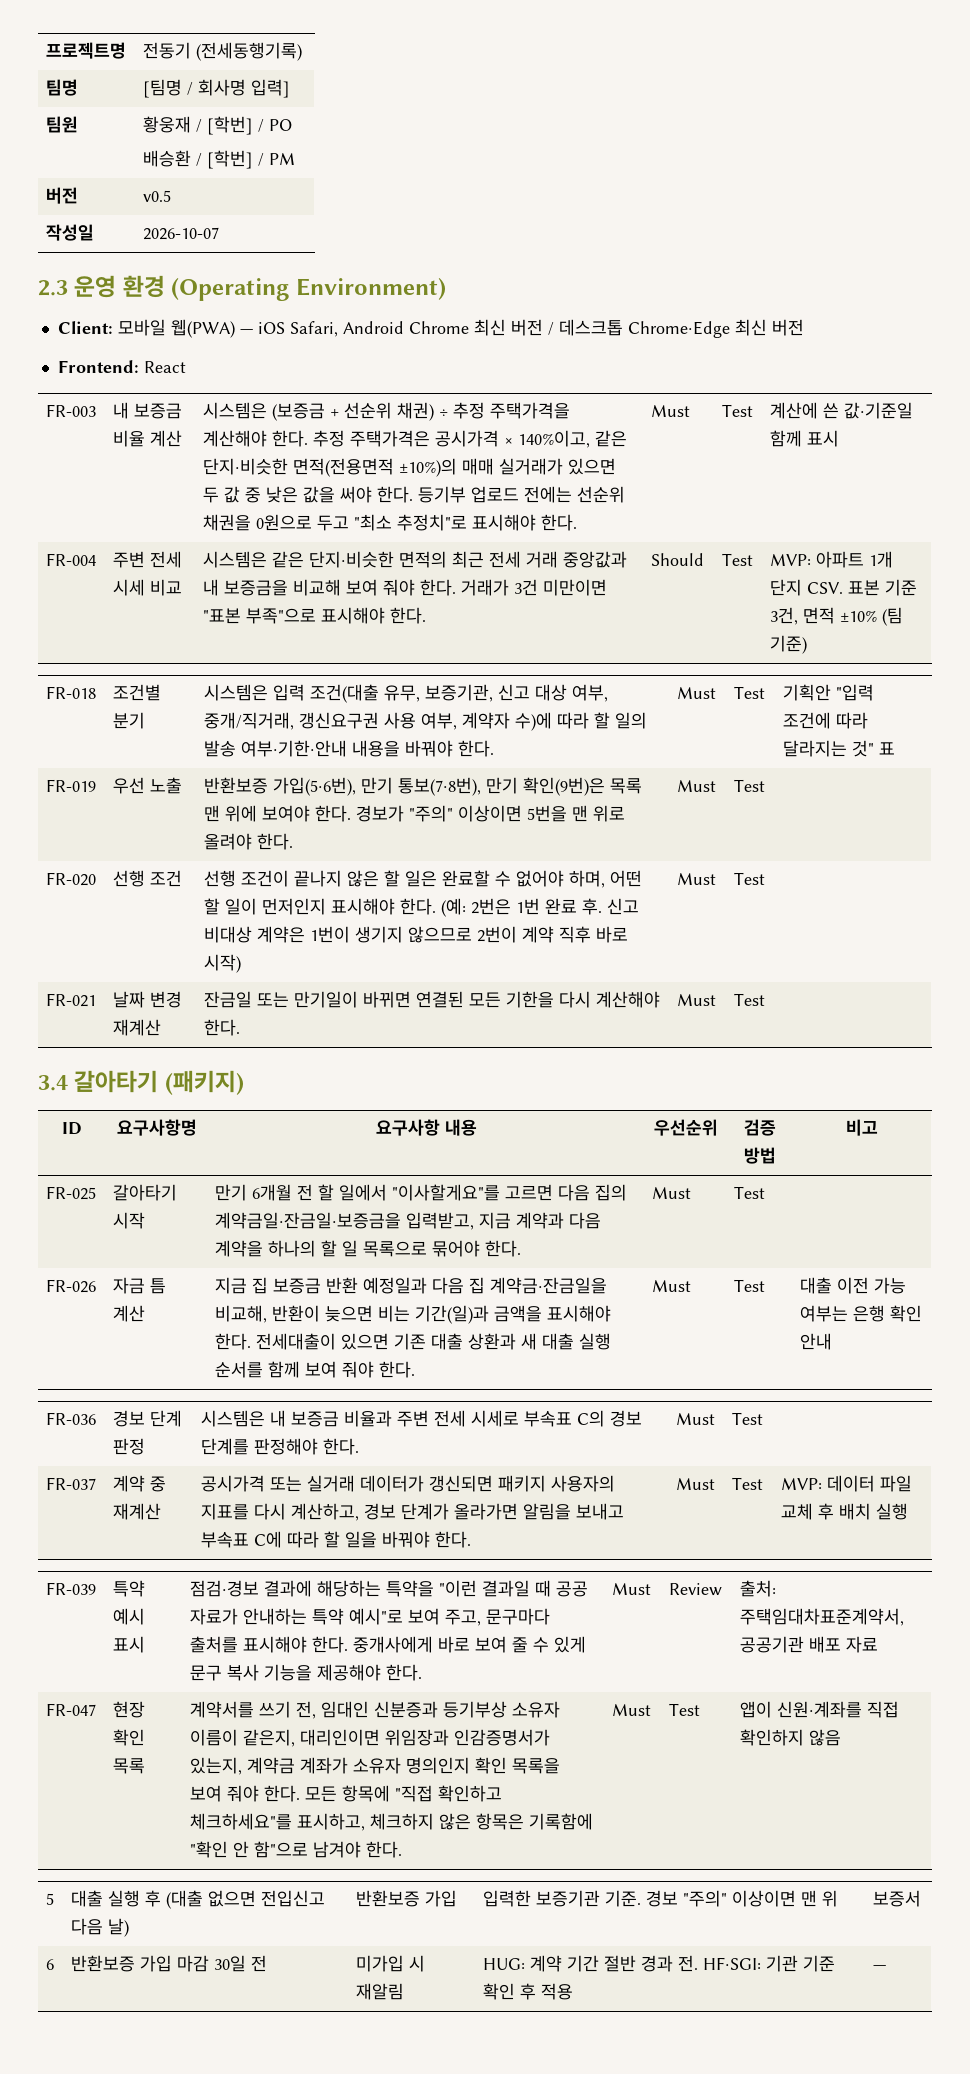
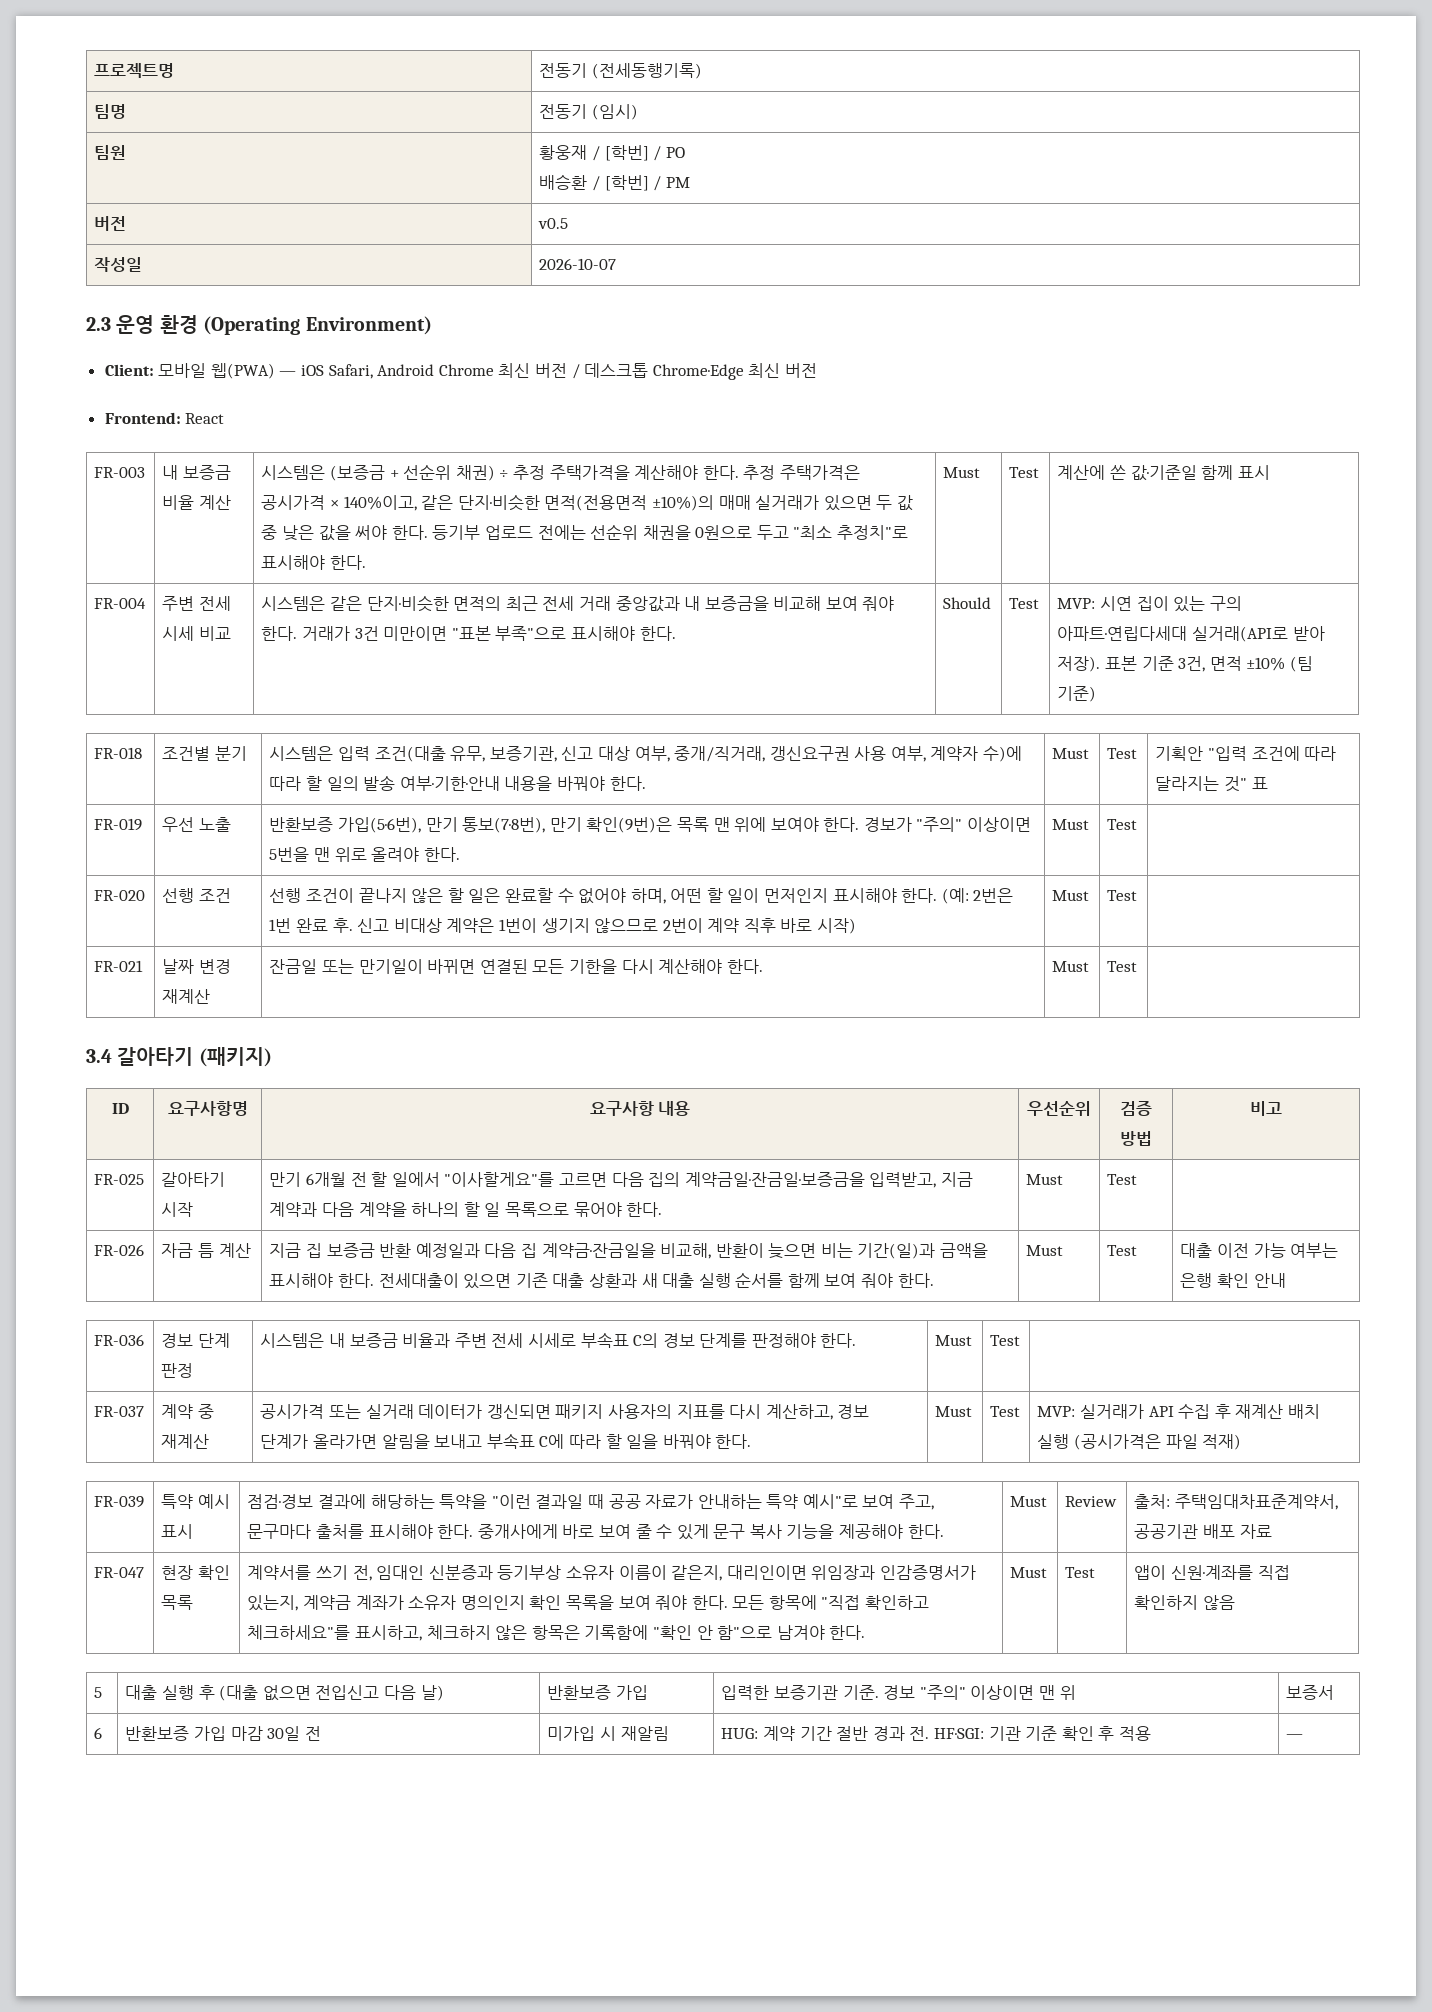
- 팀명 | [팀명 / 회사명 입력]
+ 팀명 | 전동기 (임시)
- MVP: 아파트 1개 단지 CSV. 표본 기준 3건, 면적 ±10% (팀 기준)
+ MVP: 시연 집이 있는 구의 아파트·연립다세대 실거래(API로 받아 저장). 표본 기준 3건, 면적 ±10% (팀 기준)
- FR-037 | 계약 중 재계산 | 공시가격 또는 실거래 데이터가 갱신되면 패키지 사용자의 지표를 다시 계산하고, 경보 단계가 올라가면 알림을 보내고 부속표 C에 따라 할 일을 바꿔야 한다. | Must | Test | MVP: 데이터 파일 교체 후 배치 실행
+ FR-037 | 계약 중 재계산 | 공시가격 또는 실거래 데이터가 갱신되면 패키지 사용자의 지표를 다시 계산하고, 경보 단계가 올라가면 알림을 보내고 부속표 C에 따라 할 일을 바꿔야 한다. | Must | Test | MVP: 실거래가 API 수집 후 재계산 배치 실행 (공시가격은 파일 적재)

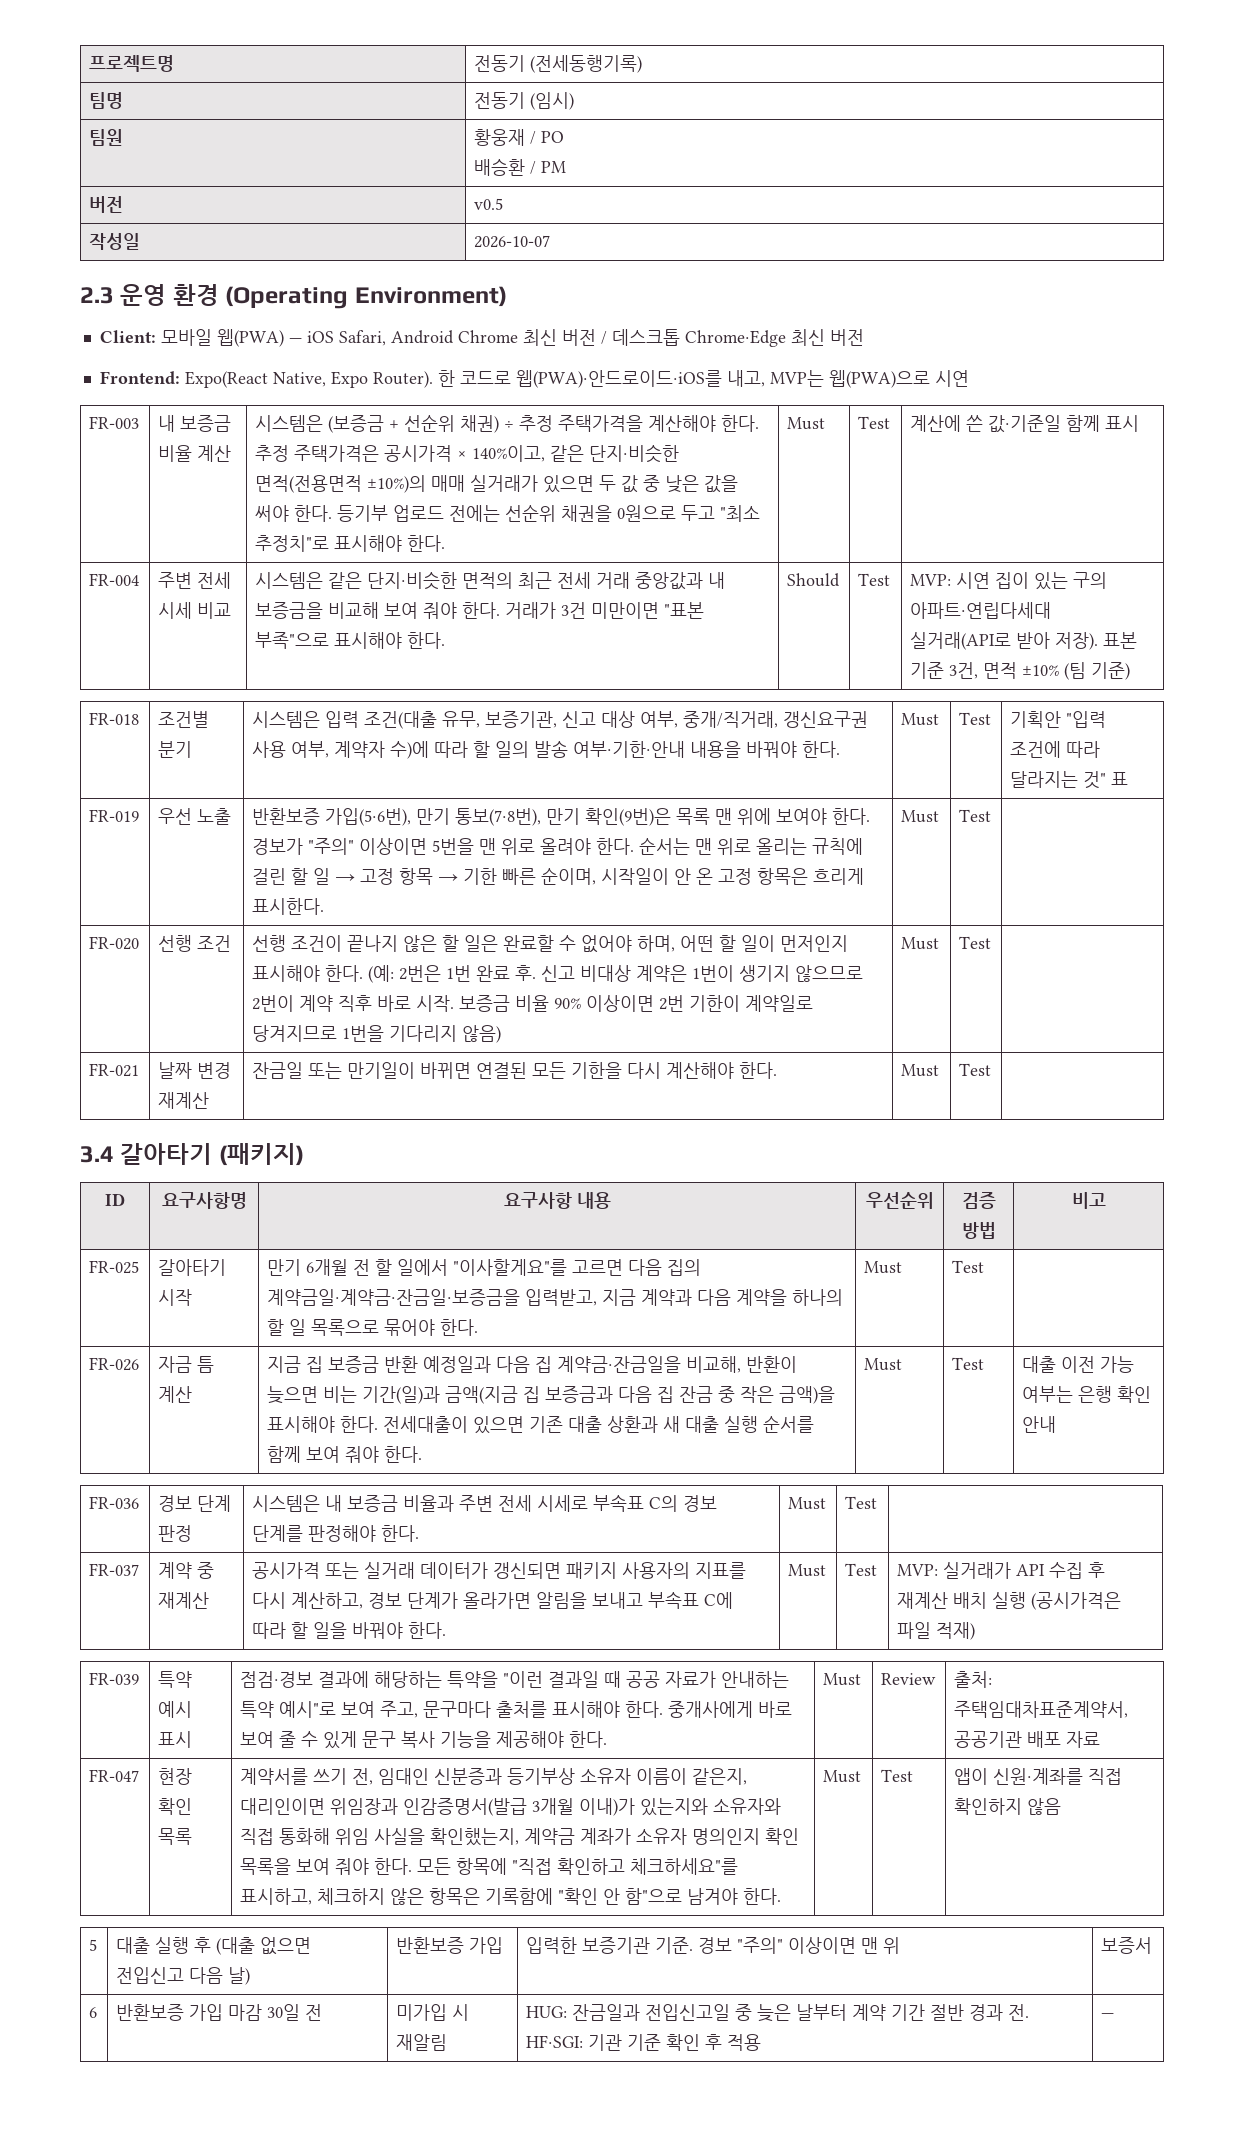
- 팀원 | 황웅재 / [학번] / PO
- 배승환 / [학번] / PM
+ 팀원 | 황웅재 / PO
+ 배승환 / PM
- Frontend: React
+ Frontend: Expo(React Native, Expo Router). 한 코드로 웹(PWA)·안드로이드·iOS를 내고, MVP는 웹(PWA)으로 시연
+ 순서는 맨 위로 올리는 규칙에 걸린 할 일 → 고정 항목 → 기한 빠른 순이며, 시작일이 안 온 고정 항목은 흐리게 표시한다.
- 신고 비대상 계약은 1번이 생기지 않으므로 2번이 계약 직후 바로 시작)
+ 신고 비대상 계약은 1번이 생기지 않으므로 2번이 계약 직후 바로 시작. 보증금 비율 90% 이상이면 2번 기한이 계약일로 당겨지므로 1번을 기다리지 않음)
- FR-025 | 갈아타기 시작 | 만기 6개월 전 할 일에서 "이사할게요"를 고르면 다음 집의 계약금일·잔금일·보증금을 입력받고, 지금 계약과 다음 계약을 하나의 할 일 목록으로 묶어야 한다. | Must | Test |
+ FR-025 | 갈아타기 시작 | 만기 6개월 전 할 일에서 "이사할게요"를 고르면 다음 집의 계약금일·계약금·잔금일·보증금을 입력받고, 지금 계약과 다음 계약을 하나의 할 일 목록으로 묶어야 한다. | Must | Test |
- 지금 집 보증금 반환 예정일과 다음 집 계약금·잔금일을 비교해, 반환이 늦으면 비는 기간(일)과 금액을 표시해야 한다.
+ 지금 집 보증금 반환 예정일과 다음 집 계약금·잔금일을 비교해, 반환이 늦으면 비는 기간(일)과 금액(지금 집 보증금과 다음 집 잔금 중 작은 금액)을 표시해야 한다.
- 계약서를 쓰기 전, 임대인 신분증과 등기부상 소유자 이름이 같은지, 대리인이면 위임장과 인감증명서가 있는지, 계약금 계좌가 소유자 명의인지 확인 목록을 보여 줘야 한다.
+ 계약서를 쓰기 전, 임대인 신분증과 등기부상 소유자 이름이 같은지, 대리인이면 위임장과 인감증명서(발급 3개월 이내)가 있는지와 소유자와 직접 통화해 위임 사실을 확인했는지, 계약금 계좌가 소유자 명의인지 확인 목록을 보여 줘야 한다.
- 6 | 반환보증 가입 마감 30일 전 | 미가입 시 재알림 | HUG: 계약 기간 절반 경과 전. HF·SGI: 기관 기준 확인 후 적용 | —
+ 6 | 반환보증 가입 마감 30일 전 | 미가입 시 재알림 | HUG: 잔금일과 전입신고일 중 늦은 날부터 계약 기간 절반 경과 전. HF·SGI: 기관 기준 확인 후 적용 | —

